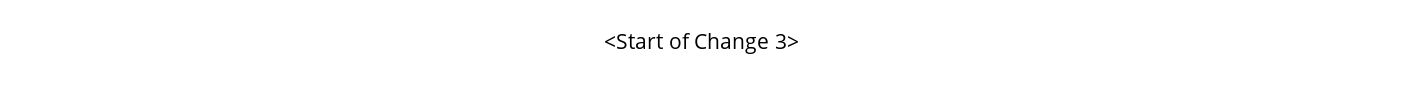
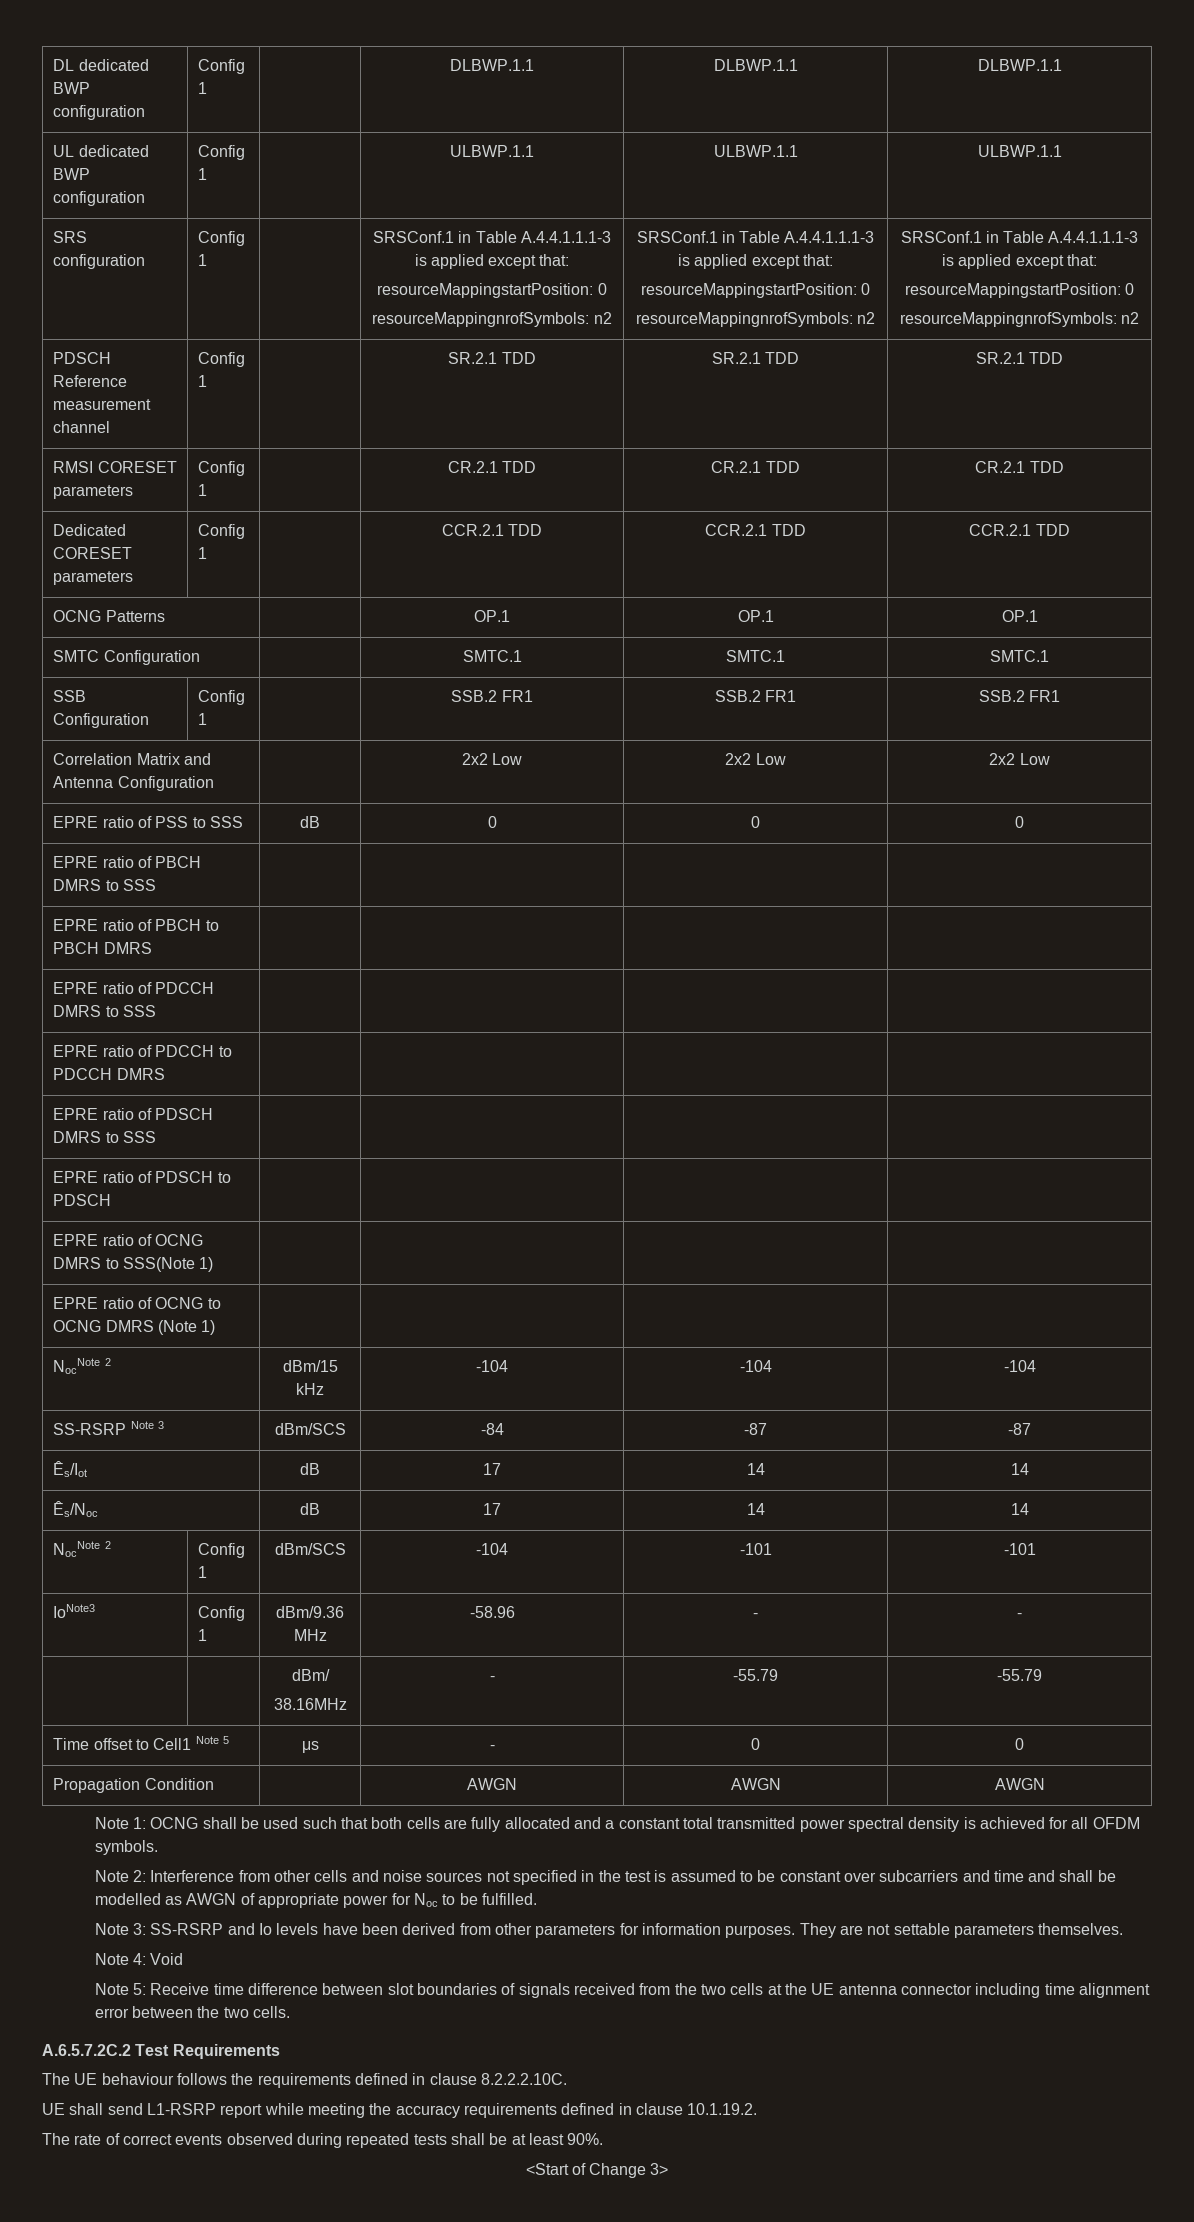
+ DL dedicated BWP configuration | Config 1 | | DLBWP.1.1 | DLBWP.1.1 | DLBWP.1.1
+ UL dedicated BWP configuration | Config 1 | | ULBWP.1.1 | ULBWP.1.1 | ULBWP.1.1
+ SRS configuration | Config 1 | | SRSConf.1 in Table A.4.4.1.1.1-3 is applied except that:
+ resourceMappingstartPosition: 0
+ resourceMappingnrofSymbols: n2 | SRSConf.1 in Table A.4.4.1.1.1-3 is applied except that:
+ resourceMappingstartPosition: 0
+ resourceMappingnrofSymbols: n2 | SRSConf.1 in Table A.4.4.1.1.1-3 is applied except that:
+ resourceMappingstartPosition: 0
+ resourceMappingnrofSymbols: n2
+ PDSCH Reference measurement channel | Config 1 | | SR.2.1 TDD | SR.2.1 TDD | SR.2.1 TDD
+ RMSI CORESET parameters | Config 1 | | CR.2.1 TDD | CR.2.1 TDD | CR.2.1 TDD
+ Dedicated CORESET parameters | Config 1 | | CCR.2.1 TDD | CCR.2.1 TDD | CCR.2.1 TDD
+ OCNG Patterns | | OP.1 | OP.1 | OP.1
+ SMTC Configuration | | SMTC.1 | SMTC.1 | SMTC.1
+ SSB Configuration | Config 1 | | SSB.2 FR1 | SSB.2 FR1 | SSB.2 FR1
+ Correlation Matrix and Antenna Configuration | | 2x2 Low | 2x2 Low | 2x2 Low
+ EPRE ratio of PSS to SSS | dB | 0 | 0 | 0
+ EPRE ratio of PBCH DMRS to SSS | | | |
+ EPRE ratio of PBCH to PBCH DMRS | | | |
+ EPRE ratio of PDCCH DMRS to SSS | | | |
+ EPRE ratio of PDCCH to PDCCH DMRS | | | |
+ EPRE ratio of PDSCH DMRS to SSS | | | |
+ EPRE ratio of PDSCH to PDSCH | | | |
+ EPRE ratio of OCNG DMRS to SSS(Note 1) | | | |
+ EPRE ratio of OCNG to OCNG DMRS (Note 1) | | | |
+ NocNote 2 | dBm/15 kHz | -104 | -104 | -104
+ SS-RSRP Note 3 | dBm/SCS | -84 | -87 | -87
+ Ês/Iot | dB | 17 | 14 | 14
+ Ês/Noc | dB | 17 | 14 | 14
+ NocNote 2 | Config 1 | dBm/SCS | -104 | -101 | -101
+ IoNote3 | Config 1 | dBm/9.36 MHz | -58.96 | - | -
+ | | dBm/
+ 38.16MHz | - | -55.79 | -55.79
+ Time offset to Cell1 Note 5 | μs | - | 0 | 0
+ Propagation Condition | | AWGN | AWGN | AWGN
+ Note 1: OCNG shall be used such that both cells are fully allocated and a constant total transmitted power spectral density is achieved for all OFDM symbols.
+ Note 2: Interference from other cells and noise sources not specified in the test is assumed to be constant over subcarriers and time and shall be modelled as AWGN of appropriate power for Noc to be fulfilled.
+ Note 3: SS-RSRP and Io levels have been derived from other parameters for information purposes. They are not settable parameters themselves.
+ Note 4: Void
+ Note 5: Receive time difference between slot boundaries of signals received from the two cells at the UE antenna connector including time alignment error between the two cells.
+ A.6.5.7.2C.2 Test Requirements
+ The UE behaviour follows the requirements defined in clause 8.2.2.2.10C.
+ UE shall send L1-RSRP report while meeting the accuracy requirements defined in clause 10.1.19.2.
+ The rate of correct events observed during repeated tests shall be at least 90%.

